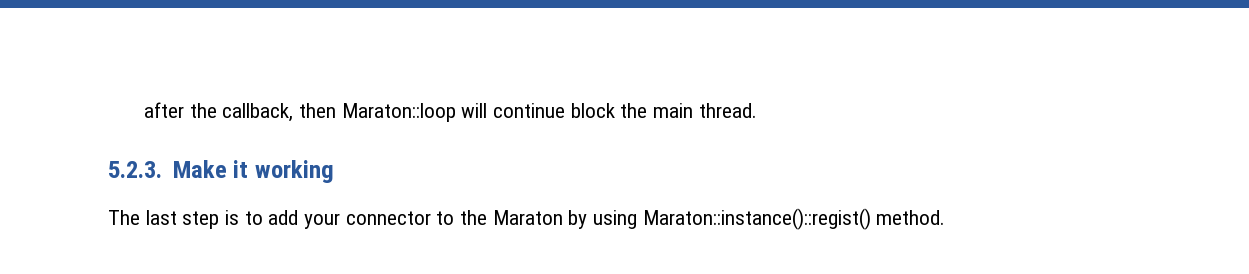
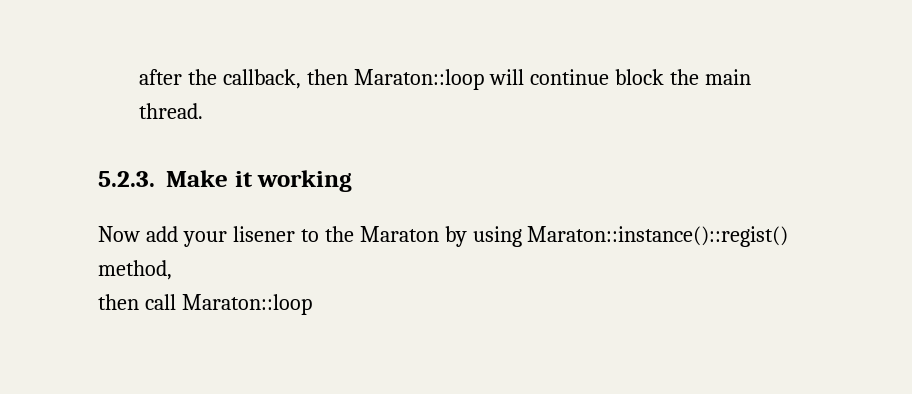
- The last step is to add your connector to the Maraton by using Maraton::instance()::regist() method.
+ Now add your lisener to the Maraton by using Maraton::instance()::regist() method,
+ then call Maraton::loop

